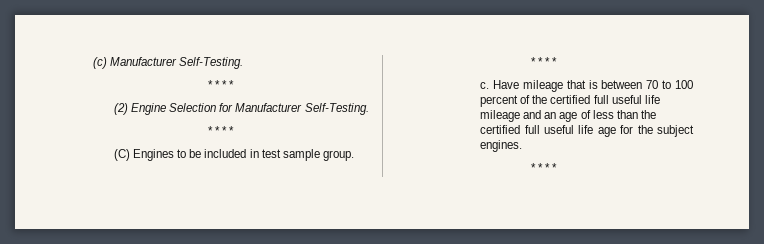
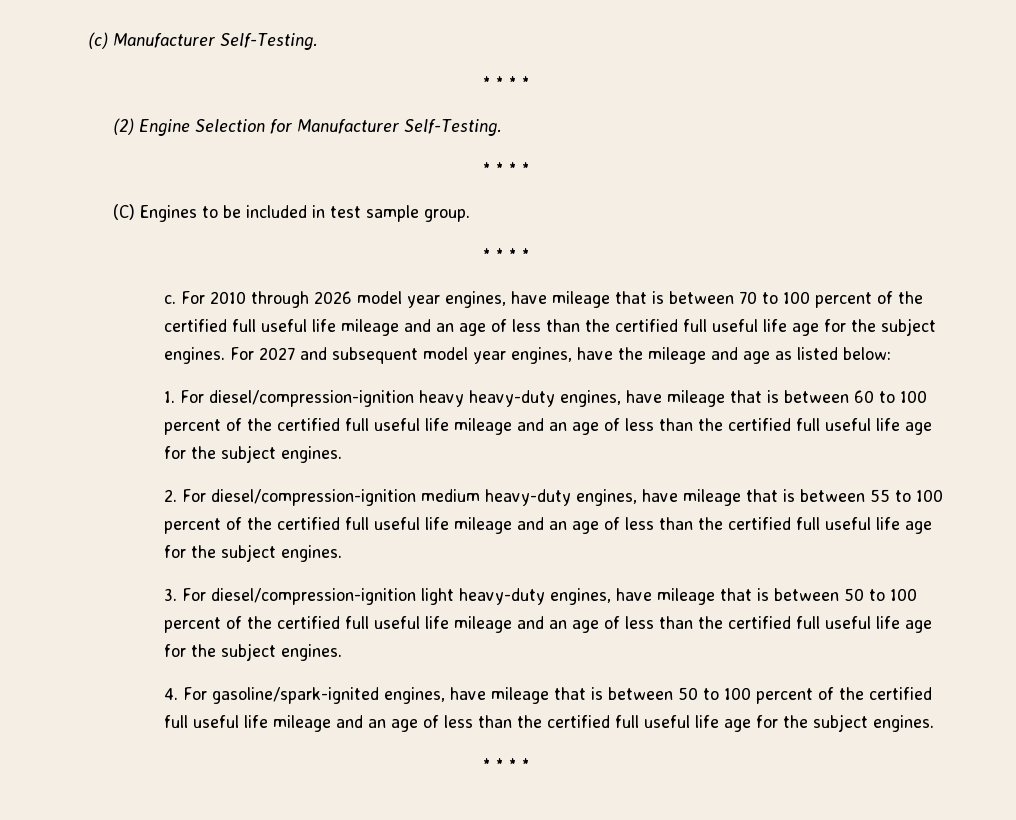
- Have mileage that is between 70 to 100 percent of the certified full useful life mileage and an age of less than the certified full useful life age for the subject engines.
+ For 2010 through 2026 model year engines, have mileage that is between 70 to 100 percent of the certified full useful life mileage and an age of less than the certified full useful life age for the subject engines. For 2027 and subsequent model year engines, have the mileage and age as listed below:
+ 1. For diesel/compression-ignition heavy heavy-duty engines, have mileage that is between 60 to 100 percent of the certified full useful life mileage and an age of less than the certified full useful life age for the subject engines.
+ 2. For diesel/compression-ignition medium heavy-duty engines, have mileage that is between 55 to 100 percent of the certified full useful life mileage and an age of less than the certified full useful life age for the subject engines.
+ 3. For diesel/compression-ignition light heavy-duty engines, have mileage that is between 50 to 100 percent of the certified full useful life mileage and an age of less than the certified full useful life age for the subject engines.
+ 4. For gasoline/spark-ignited engines, have mileage that is between 50 to 100 percent of the certified full useful life mileage and an age of less than the certified full useful life age for the subject engines.

